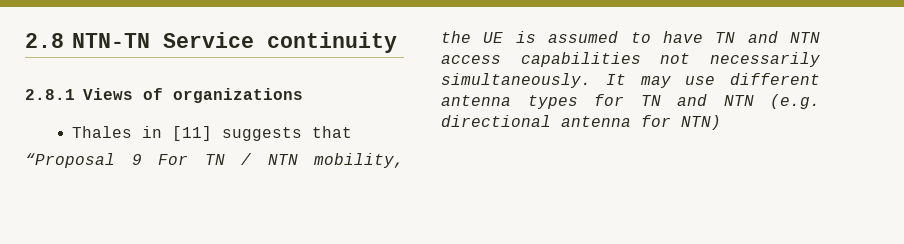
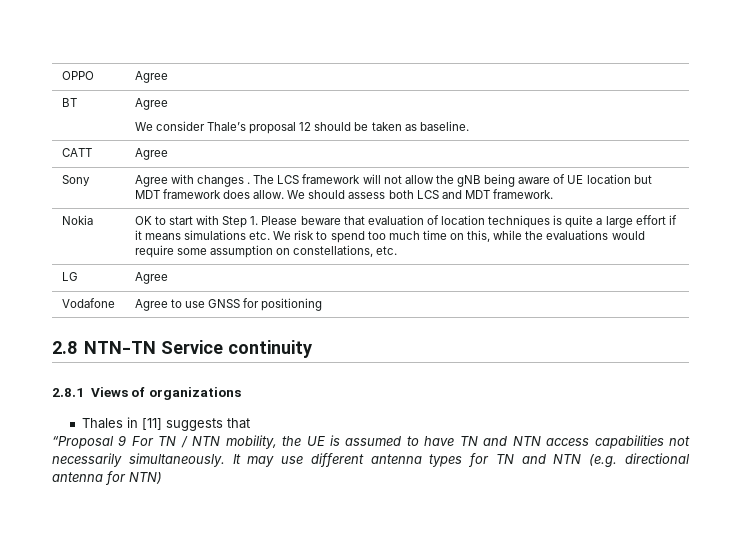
+ OPPO | Agree
+ BT | Agree
+ We consider Thale’s proposal 12 should be taken as baseline.
+ CATT | Agree
+ Sony | Agree with changes . The LCS framework will not allow the gNB being aware of UE location but MDT framework does allow. We should assess both LCS and MDT framework.
+ Nokia | OK to start with Step 1. Please beware that evaluation of location techniques is quite a large effort if it means simulations etc. We risk to spend too much time on this, while the evaluations would require some assumption on constellations, etc.
+ LG | Agree
+ Vodafone | Agree to use GNSS for positioning

